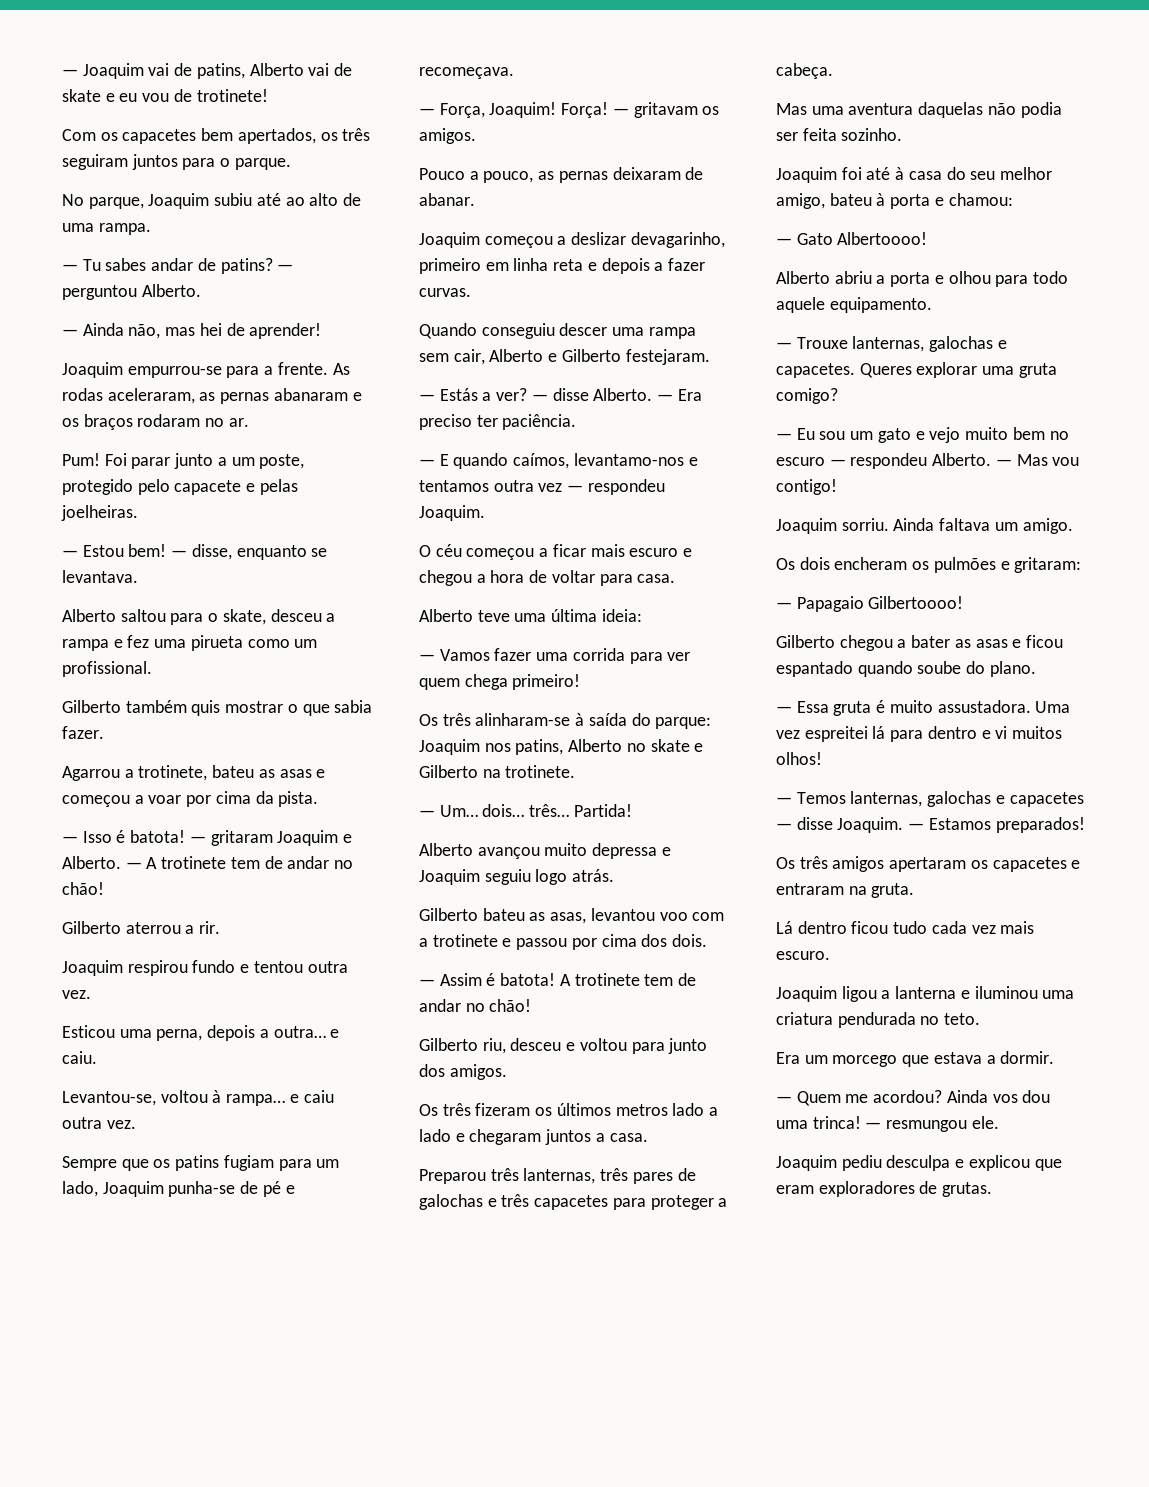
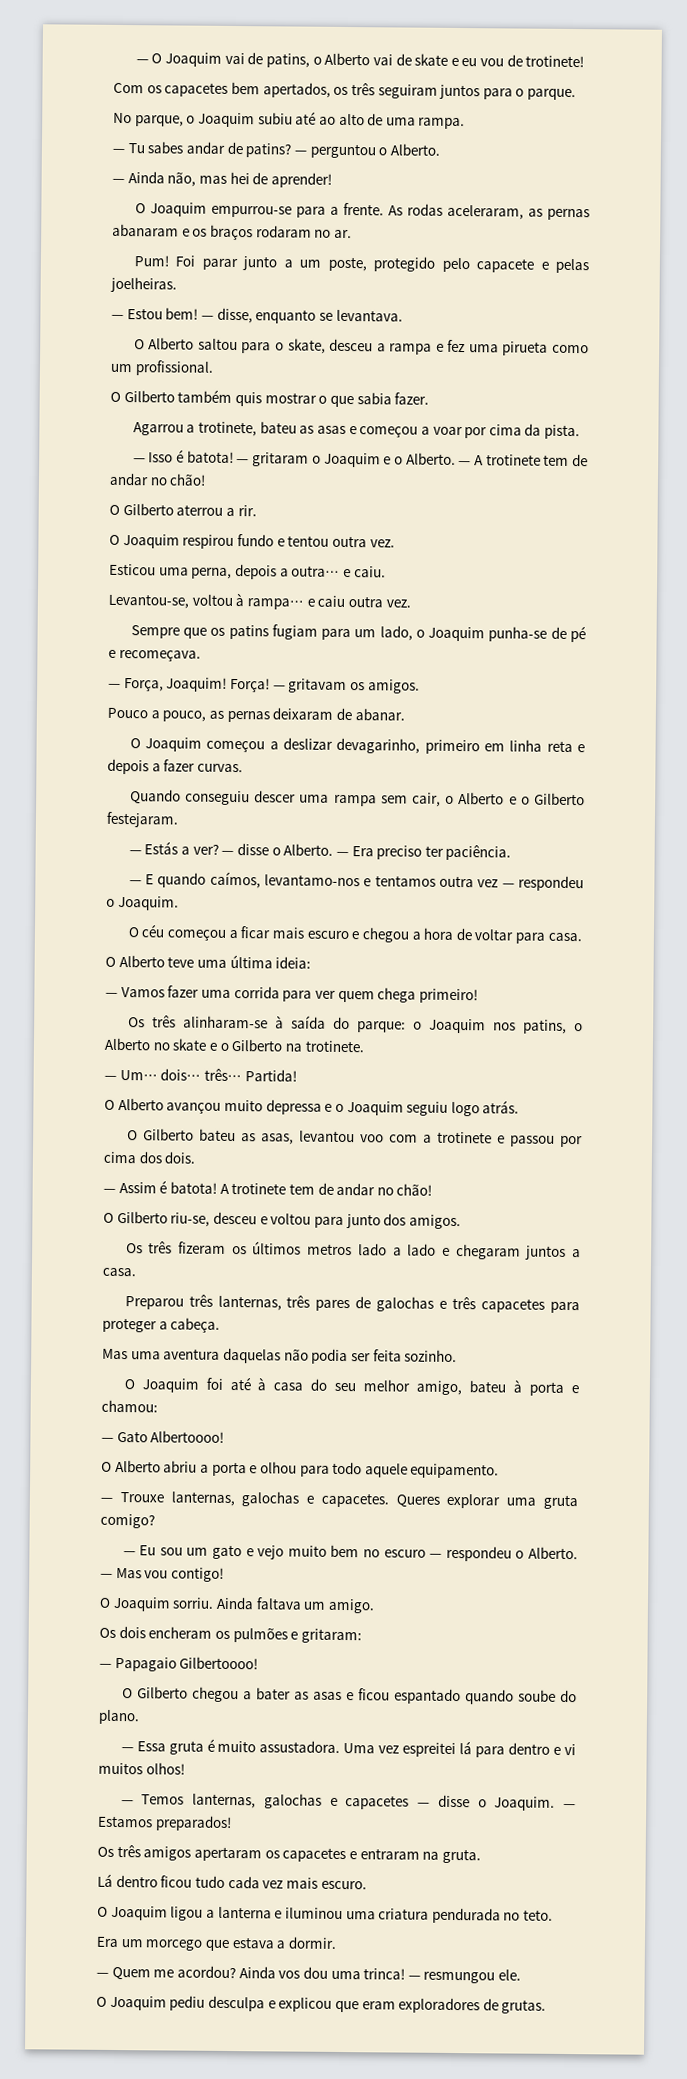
- — Joaquim vai de patins, Alberto vai de skate e eu vou de trotinete!
+ — O Joaquim vai de patins, o Alberto vai de skate e eu vou de trotinete!
- No parque, Joaquim subiu até ao alto de uma rampa.
+ No parque, o Joaquim subiu até ao alto de uma rampa.
- — perguntou Alberto.
+ — perguntou o Alberto.
- Joaquim empurrou-se para a frente.
+ O Joaquim empurrou-se para a frente.
- Alberto saltou para o skate, desceu a rampa e fez uma pirueta como um profissional.
+ O Alberto saltou para o skate, desceu a rampa e fez uma pirueta como um profissional.
- Gilberto também quis mostrar o que sabia fazer.
+ O Gilberto também quis mostrar o que sabia fazer.
- — gritaram Joaquim e Alberto.
+ — gritaram o Joaquim e o Alberto.
- Gilberto aterrou a rir.
+ O Gilberto aterrou a rir.
- Joaquim respirou fundo e tentou outra vez.
+ O Joaquim respirou fundo e tentou outra vez.
- Sempre que os patins fugiam para um lado, Joaquim punha-se de pé e recomeçava.
+ Sempre que os patins fugiam para um lado, o Joaquim punha-se de pé e recomeçava.
- Joaquim começou a deslizar devagarinho, primeiro em linha reta e depois a fazer curvas.
+ O Joaquim começou a deslizar devagarinho, primeiro em linha reta e depois a fazer curvas.
- Quando conseguiu descer uma rampa sem cair, Alberto e Gilberto festejaram.
+ Quando conseguiu descer uma rampa sem cair, o Alberto e o Gilberto festejaram.
- — disse Alberto.
+ — disse o Alberto.
- — E quando caímos, levantamo-nos e tentamos outra vez — respondeu Joaquim.
+ — E quando caímos, levantamo-nos e tentamos outra vez — respondeu o Joaquim.
- Alberto teve uma última ideia:
+ O Alberto teve uma última ideia:
- Os três alinharam-se à saída do parque: Joaquim nos patins, Alberto no skate e Gilberto na trotinete.
+ Os três alinharam-se à saída do parque: o Joaquim nos patins, o Alberto no skate e o Gilberto na trotinete.
- Alberto avançou muito depressa e Joaquim seguiu logo atrás.
+ O Alberto avançou muito depressa e o Joaquim seguiu logo atrás.
- Gilberto bateu as asas, levantou voo com a trotinete e passou por cima dos dois.
+ O Gilberto bateu as asas, levantou voo com a trotinete e passou por cima dos dois.
- Gilberto riu, desceu e voltou para junto dos amigos.
+ O Gilberto riu-se, desceu e voltou para junto dos amigos.
- Joaquim foi até à casa do seu melhor amigo, bateu à porta e chamou:
+ O Joaquim foi até à casa do seu melhor amigo, bateu à porta e chamou:
- Alberto abriu a porta e olhou para todo aquele equipamento.
+ O Alberto abriu a porta e olhou para todo aquele equipamento.
- — Eu sou um gato e vejo muito bem no escuro — respondeu Alberto.
+ — Eu sou um gato e vejo muito bem no escuro — respondeu o Alberto.
- Joaquim sorriu.
+ O Joaquim sorriu.
- Gilberto chegou a bater as asas e ficou espantado quando soube do plano.
+ O Gilberto chegou a bater as asas e ficou espantado quando soube do plano.
- — Temos lanternas, galochas e capacetes — disse Joaquim.
+ — Temos lanternas, galochas e capacetes — disse o Joaquim.
- Joaquim ligou a lanterna e iluminou uma criatura pendurada no teto.
+ O Joaquim ligou a lanterna e iluminou uma criatura pendurada no teto.
- Joaquim pediu desculpa e explicou que eram exploradores de grutas.
+ O Joaquim pediu desculpa e explicou que eram exploradores de grutas.

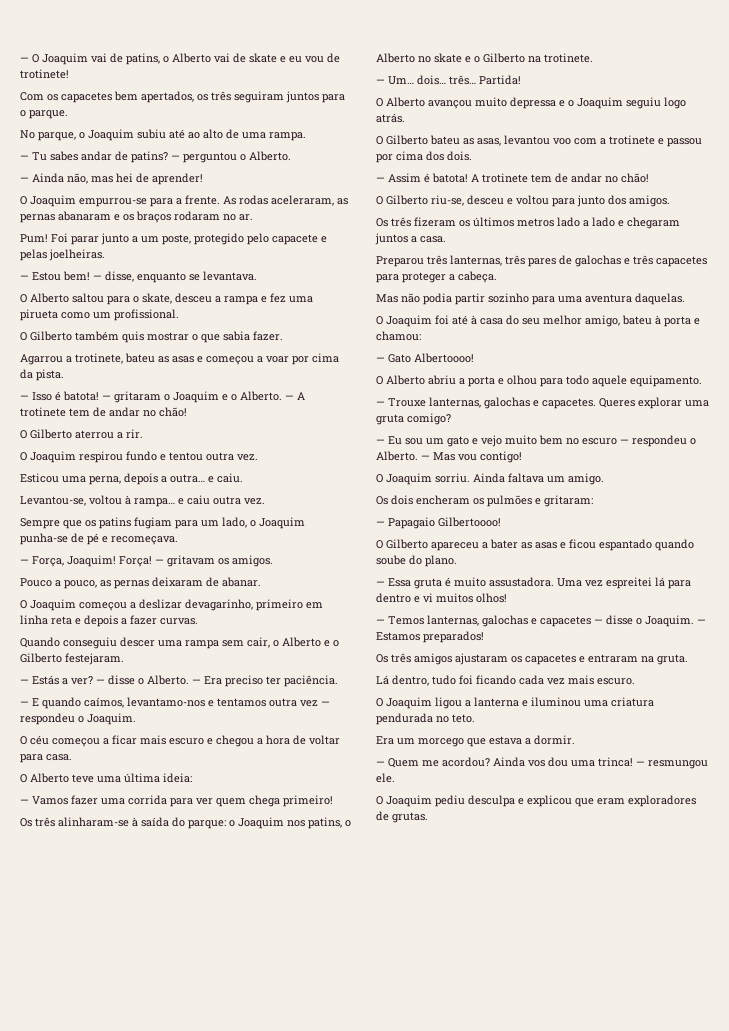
- Mas uma aventura daquelas não podia ser feita sozinho.
+ Mas não podia partir sozinho para uma aventura daquelas.
- O Gilberto chegou a bater as asas e ficou espantado quando soube do plano.
+ O Gilberto apareceu a bater as asas e ficou espantado quando soube do plano.
- Os três amigos apertaram os capacetes e entraram na gruta.
+ Os três amigos ajustaram os capacetes e entraram na gruta.
- Lá dentro ficou tudo cada vez mais escuro.
+ Lá dentro, tudo foi ficando cada vez mais escuro.

